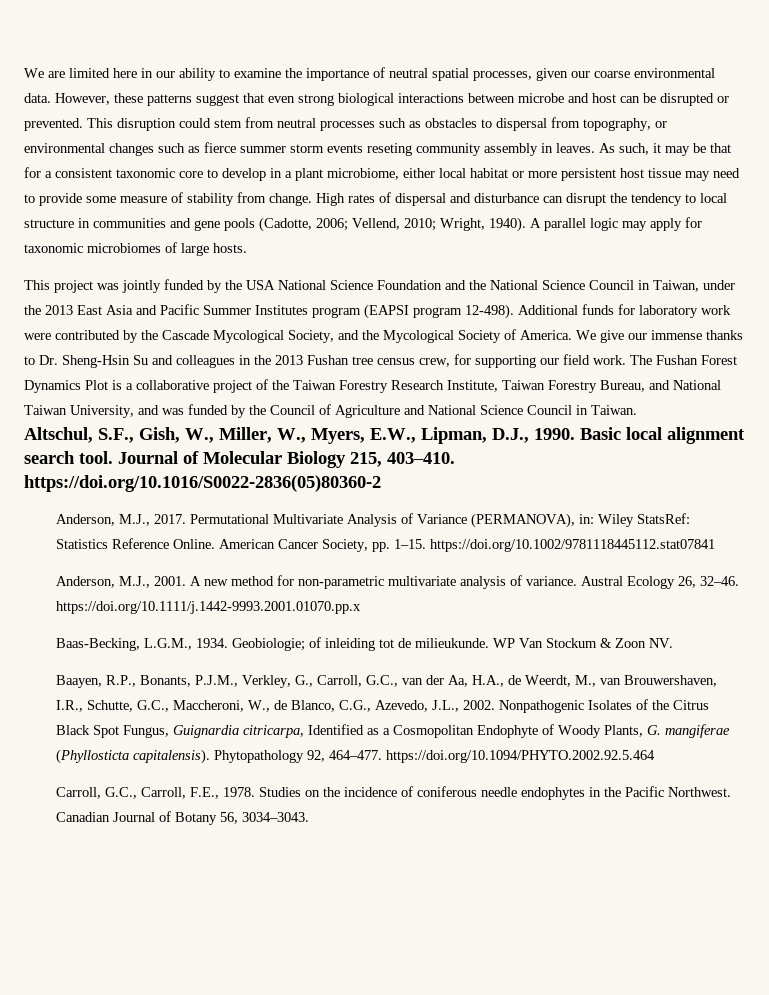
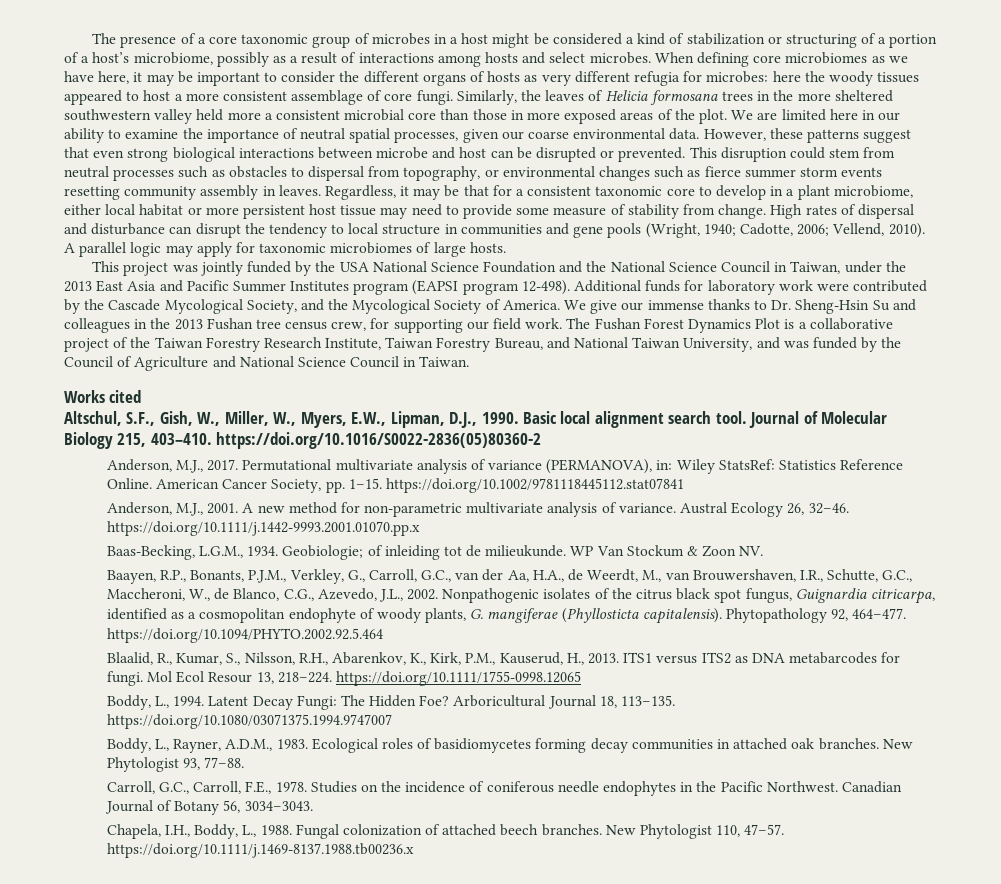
+ The presence of a core taxonomic group of microbes in a host might be considered a kind of stabilization or structuring of a portion of a host’s microbiome, possibly as a result of interactions among hosts and select microbes. When defining core microbiomes as we have here, it may be important to consider the different organs of hosts as very different refugia for microbes: here the woody tissues appeared to host a more consistent assemblage of core fungi. Similarly, the leaves of Helicia formosana trees in the more sheltered southwestern valley held more a consistent microbial core than those in more exposed areas of the plot.
- This disruption could stem from neutral processes such as obstacles to dispersal from topography, or environmental changes such as fierce summer storm events reseting community assembly in leaves.
+ This disruption could stem from neutral processes such as obstacles to dispersal from topography, or environmental changes such as fierce summer storm events resetting community assembly in leaves.
- As such, it may be that for a consistent taxonomic core to develop in a plant microbiome, either local habitat or more persistent host tissue may need to provide some measure of stability from change.
+ Regardless, it may be that for a consistent taxonomic core to develop in a plant microbiome, either local habitat or more persistent host tissue may need to provide some measure of stability from change.
- High rates of dispersal and disturbance can disrupt the tendency to local structure in communities and gene pools (Cadotte, 2006; Vellend, 2010; Wright, 1940).
+ High rates of dispersal and disturbance can disrupt the tendency to local structure in communities and gene pools (Wright, 1940; Cadotte, 2006; Vellend, 2010).
+ Works cited
- Permutational Multivariate Analysis of Variance (PERMANOVA), in: Wiley StatsRef: Statistics Reference Online.
+ Permutational multivariate analysis of variance (PERMANOVA), in: Wiley StatsRef: Statistics Reference Online.
- Nonpathogenic Isolates of the Citrus Black Spot Fungus, Guignardia citricarpa, Identified as a Cosmopolitan Endophyte of Woody Plants, G. mangiferae (Phyllosticta capitalensis).
+ Nonpathogenic isolates of the citrus black spot fungus, Guignardia citricarpa, identified as a cosmopolitan endophyte of woody plants, G. mangiferae (Phyllosticta capitalensis).
+ Blaalid, R., Kumar, S., Nilsson, R.H., Abarenkov, K., Kirk, P.M., Kauserud, H., 2013. ITS1 versus ITS2 as DNA metabarcodes for fungi. Mol Ecol Resour 13, 218–224. https://doi.org/10.1111/1755-0998.12065
+ Boddy, L., 1994. Latent Decay Fungi: The Hidden Foe? Arboricultural Journal 18, 113–135. https://doi.org/10.1080/03071375.1994.9747007
+ Boddy, L., Rayner, A.D.M., 1983. Ecological roles of basidiomycetes forming decay communities in attached oak branches. New Phytologist 93, 77–88.
+ Chapela, I.H., Boddy, L., 1988. Fungal colonization of attached beech branches. New Phytologist 110, 47–57. https://doi.org/10.1111/j.1469-8137.1988.tb00236.x

